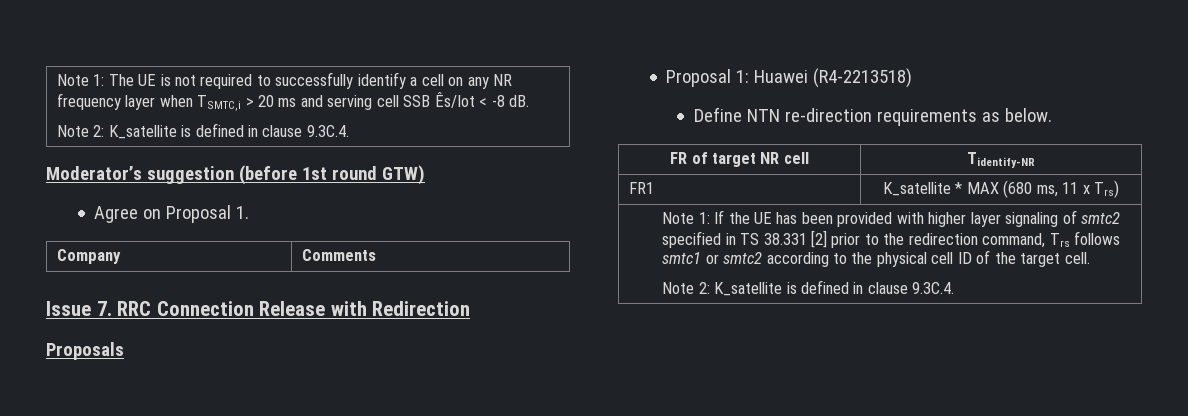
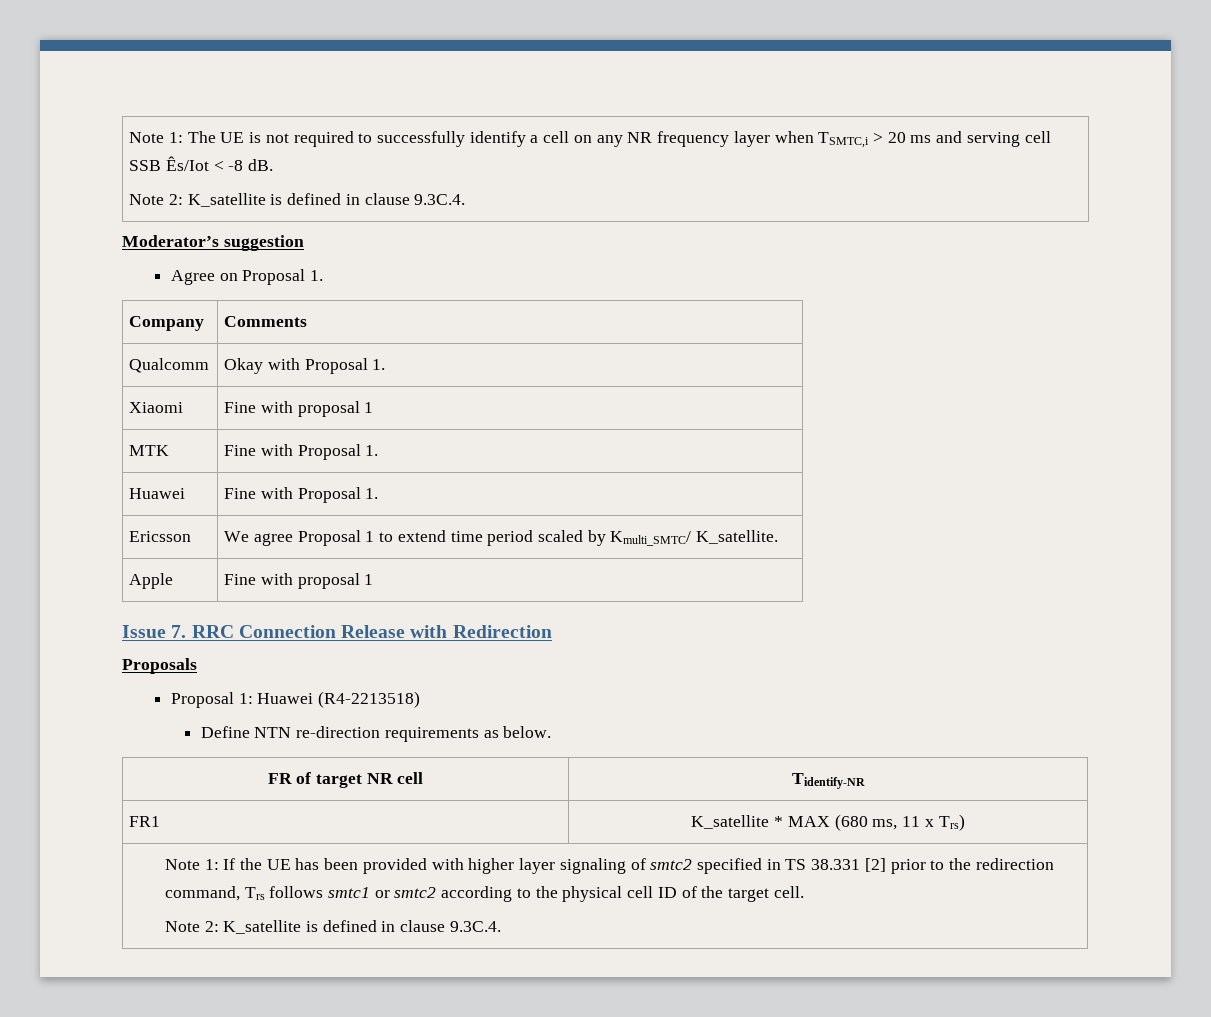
- Moderator’s suggestion (before 1st round GTW)
+ Moderator’s suggestion
+ Qualcomm | Okay with Proposal 1.
+ Xiaomi | Fine with proposal 1
+ MTK | Fine with Proposal 1.
+ Huawei | Fine with Proposal 1.
+ Ericsson | We agree Proposal 1 to extend time period scaled by Kmulti_SMTC/ K_satellite.
+ Apple | Fine with proposal 1

